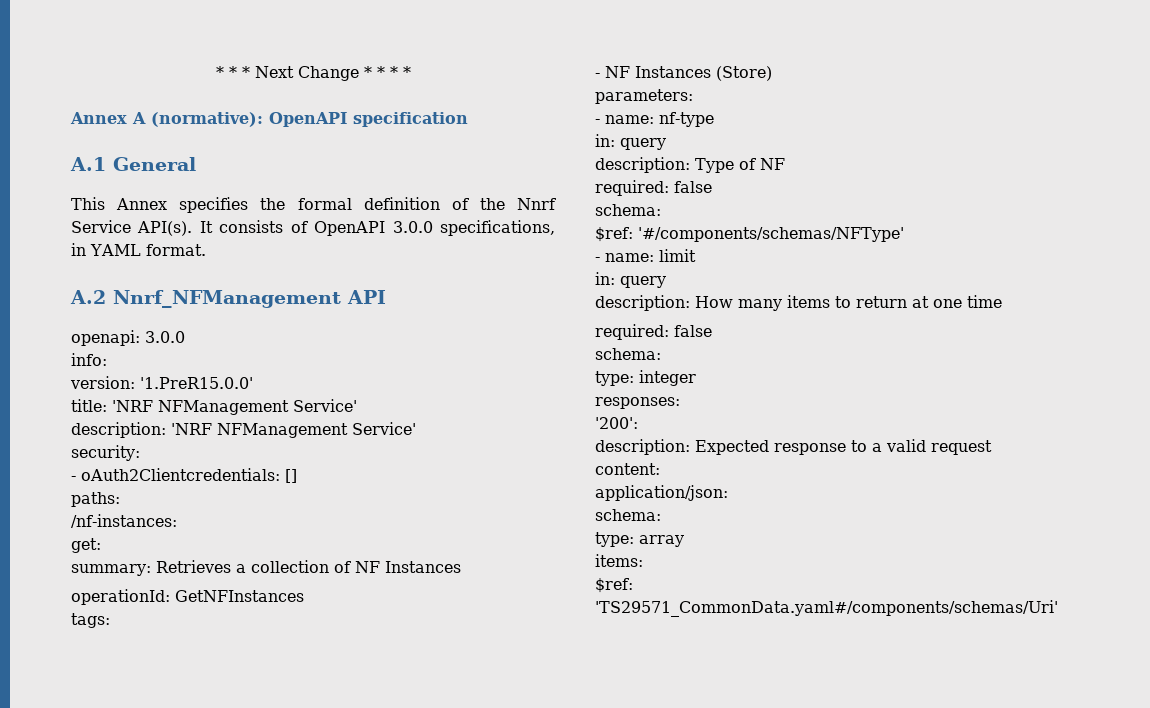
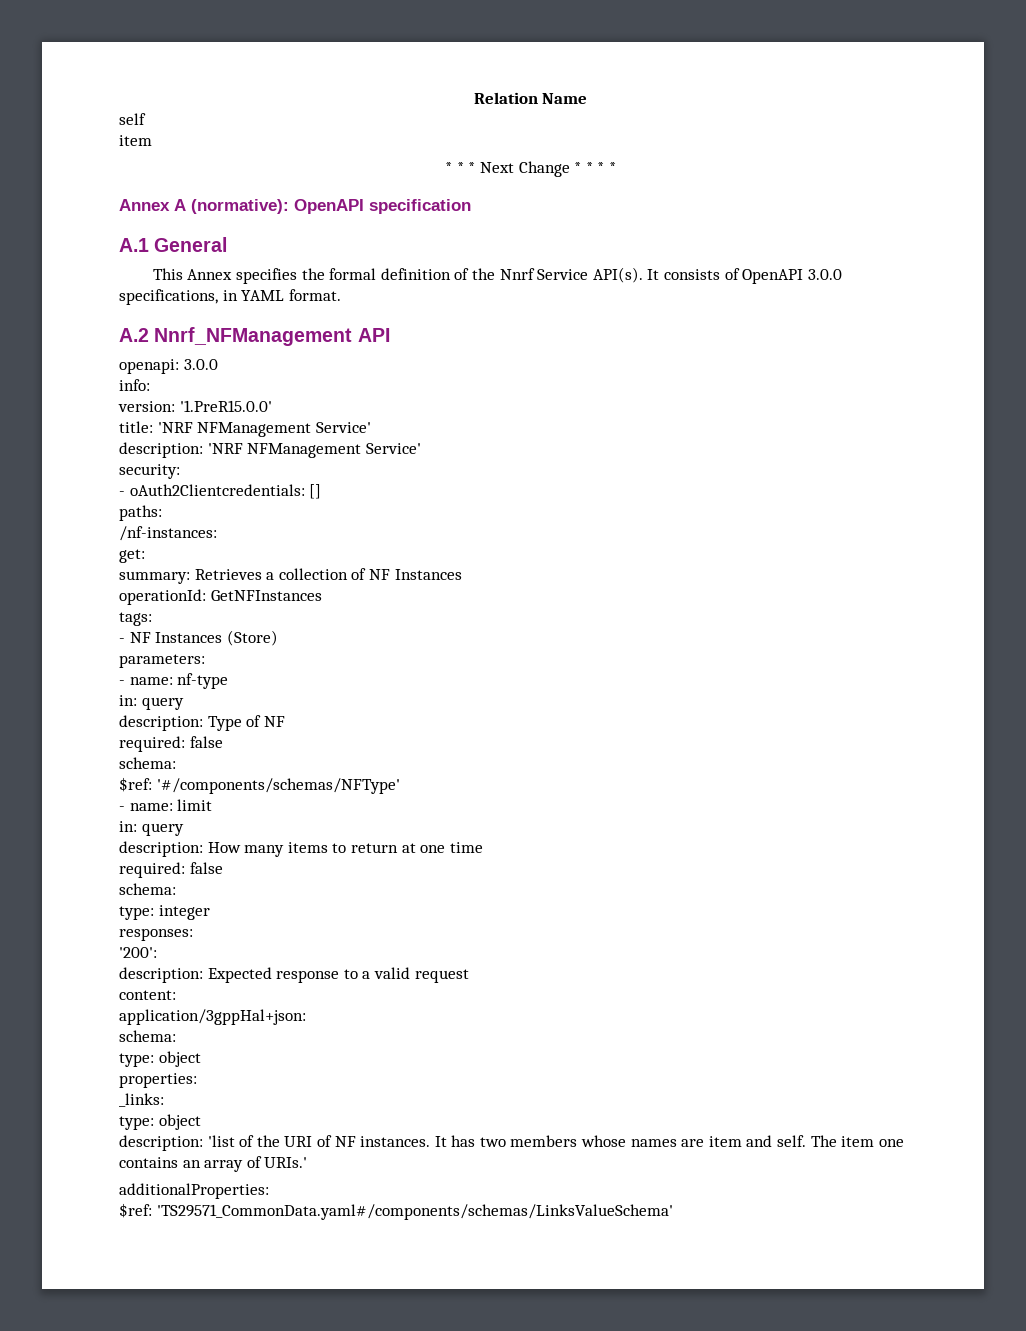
+ Relation Name
+ self
+ item
- application/json:
+ application/3gppHal+json:
  schema:
- type: array
- items:
- $ref: 'TS29571_CommonData.yaml#/components/schemas/Uri'
+ type: object
+ properties:
+ _links:
+ type: object
+ description: 'list of the URI of NF instances. It has two members whose names are item and self. The item one contains an array of URIs.'
+ additionalProperties:
+ $ref: 'TS29571_CommonData.yaml#/components/schemas/LinksValueSchema'

